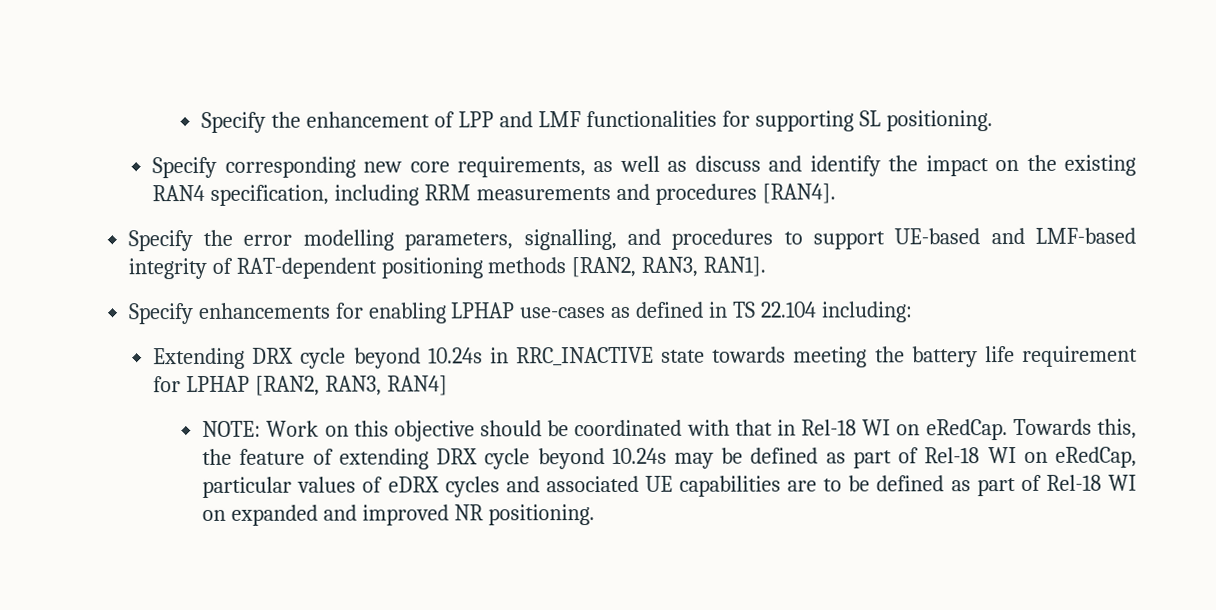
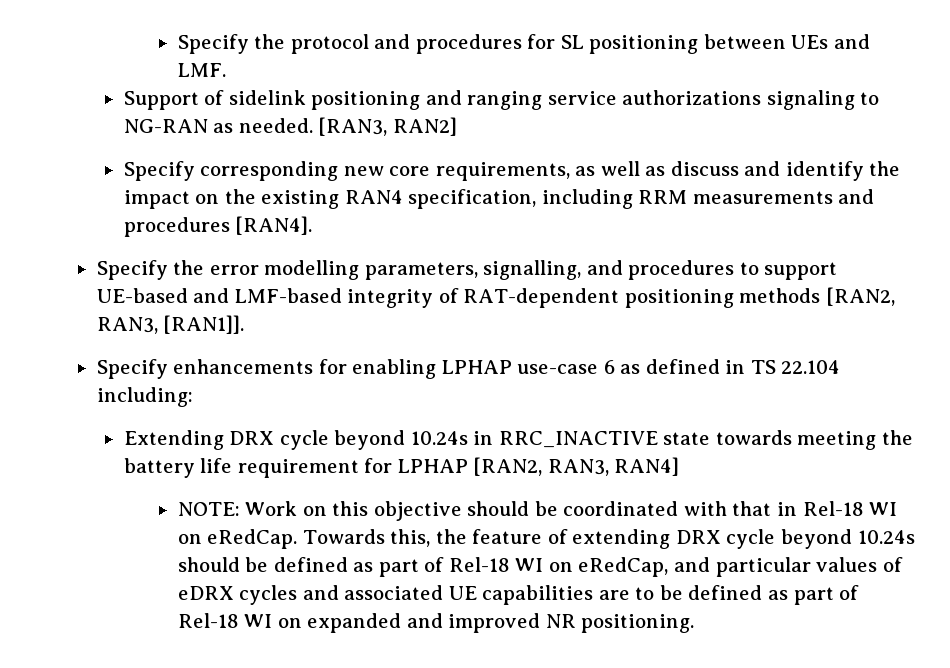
- Specify the enhancement of LPP and LMF functionalities for supporting SL positioning.
+ Specify the protocol and procedures for SL positioning between UEs and LMF.
+ Support of sidelink positioning and ranging service authorizations signaling to NG-RAN as needed. [RAN3, RAN2]
- Specify the error modelling parameters, signalling, and procedures to support UE-based and LMF-based integrity of RAT-dependent positioning methods [RAN2, RAN3, RAN1].
+ Specify the error modelling parameters, signalling, and procedures to support UE-based and LMF-based integrity of RAT-dependent positioning methods [RAN2, RAN3, [RAN1]].
- Specify enhancements for enabling LPHAP use-cases as defined in TS 22.104 including:
+ Specify enhancements for enabling LPHAP use-case 6 as defined in TS 22.104 including:
- Towards this, the feature of extending DRX cycle beyond 10.24s may be defined as part of Rel-18 WI on eRedCap, particular values of eDRX cycles and associated UE capabilities are to be defined as part of Rel-18 WI on expanded and improved NR positioning.
+ Towards this, the feature of extending DRX cycle beyond 10.24s should be defined as part of Rel-18 WI on eRedCap, and particular values of eDRX cycles and associated UE capabilities are to be defined as part of Rel-18 WI on expanded and improved NR positioning.

